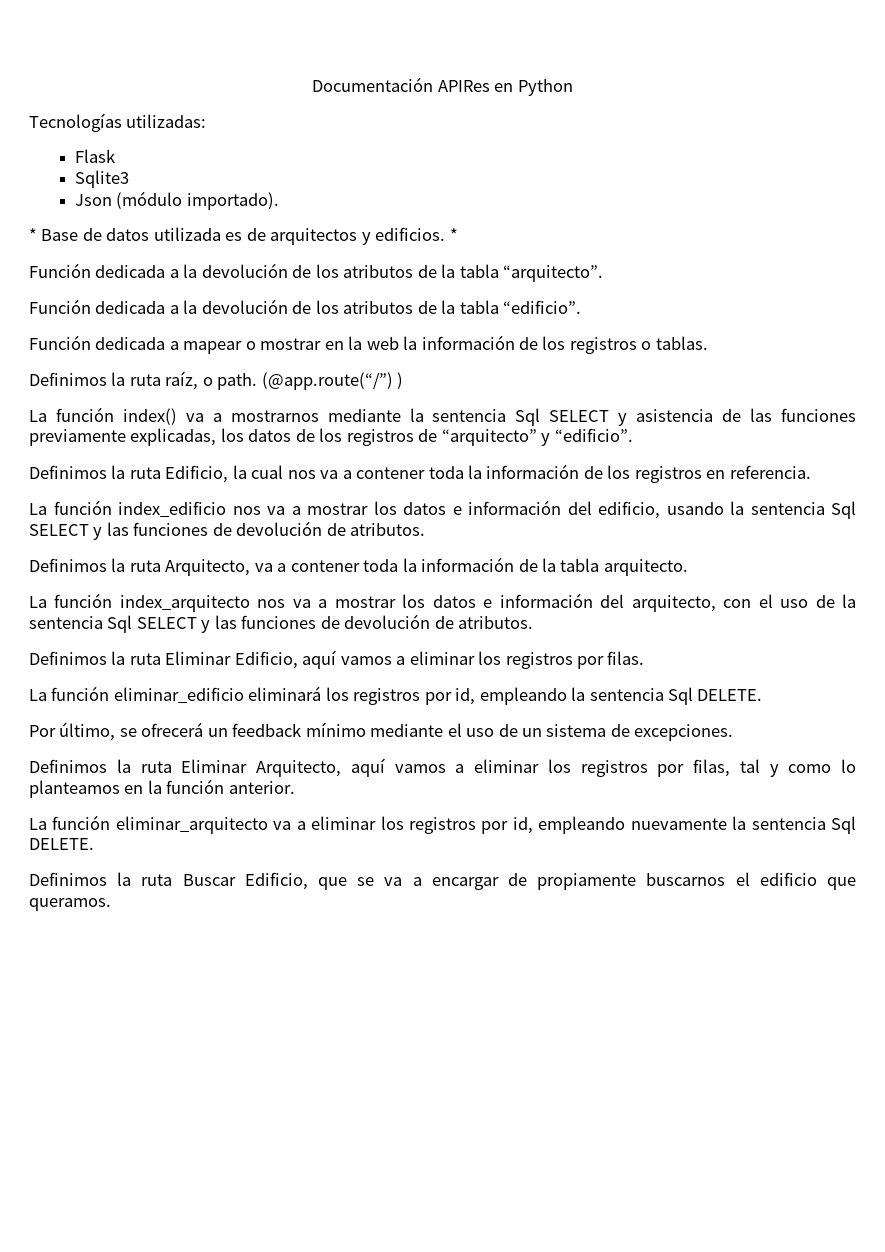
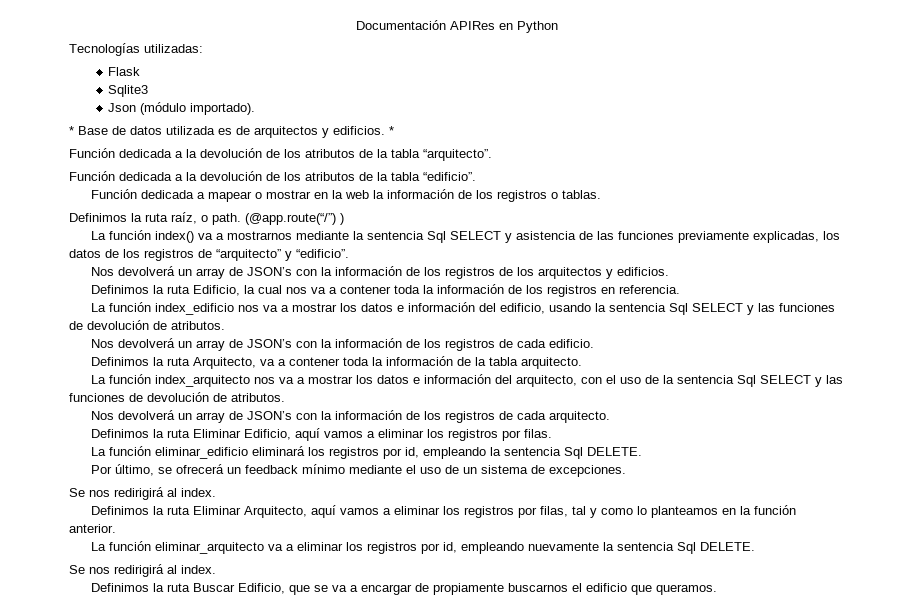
+ Nos devolverá un array de JSON’s con la información de los registros de los arquitectos y edificios.
+ Nos devolverá un array de JSON’s con la información de los registros de cada edificio.
+ Nos devolverá un array de JSON’s con la información de los registros de cada arquitecto.
  Por último, se ofrecerá un feedback mínimo mediante el uso de un sistema de excepciones.
+ Se nos redirigirá al index.
  La función eliminar_arquitecto va a eliminar los registros por id, empleando nuevamente la sentencia Sql DELETE.
+ Se nos redirigirá al index.

